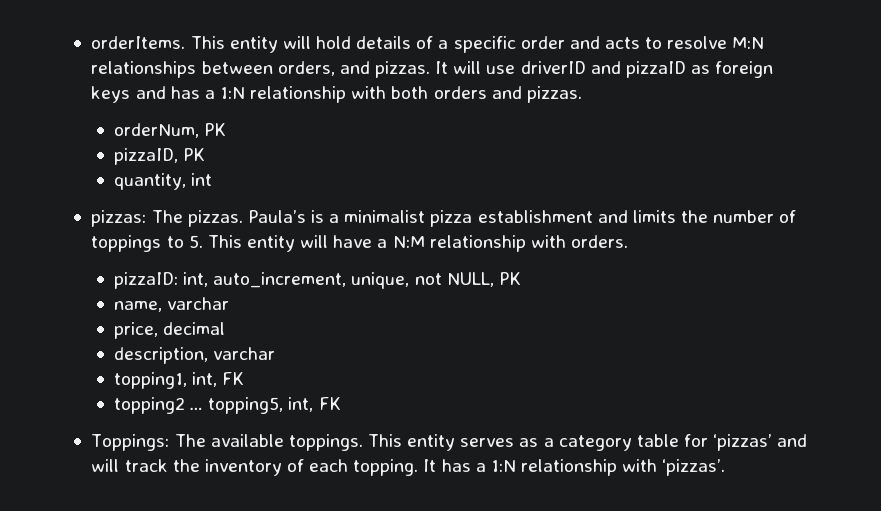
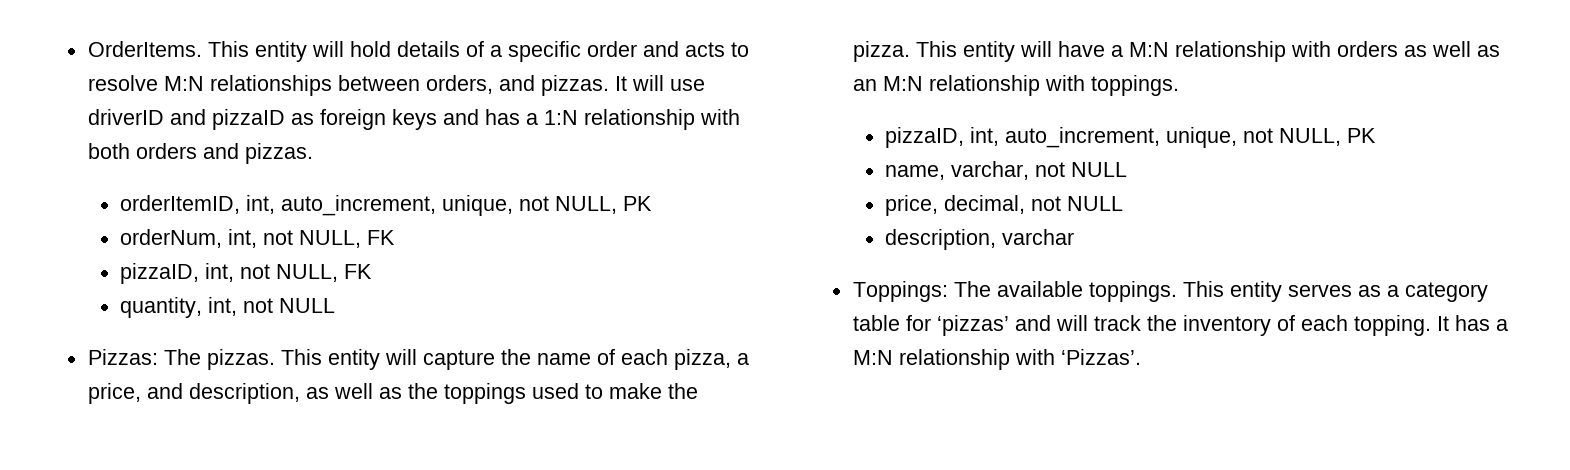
- orderItems.
+ OrderItems.
- orderNum, PK
- pizzaID, PK
- quantity, int
- pizzas: The pizzas. Paula’s is a minimalist pizza establishment and limits the number of toppings to 5. This entity will have a N:M relationship with orders.
- pizzaID: int, auto_increment, unique, not NULL, PK
+ orderItemID, int, auto_increment, unique, not NULL, PK
+ orderNum, int, not NULL, FK
+ pizzaID, int, not NULL, FK
+ quantity, int, not NULL
+ Pizzas: The pizzas. This entity will capture the name of each pizza, a price, and description, as well as the toppings used to make the pizza. This entity will have a M:N relationship with orders as well as an M:N relationship with toppings.
+ pizzaID, int, auto_increment, unique, not NULL, PK
- name, varchar
- price, decimal
+ name, varchar, not NULL
+ price, decimal, not NULL
  description, varchar
- topping1, int, FK
- topping2 … topping5, int, FK
- It has a 1:N relationship with ‘pizzas’.
+ It has a M:N relationship with ‘Pizzas’.

